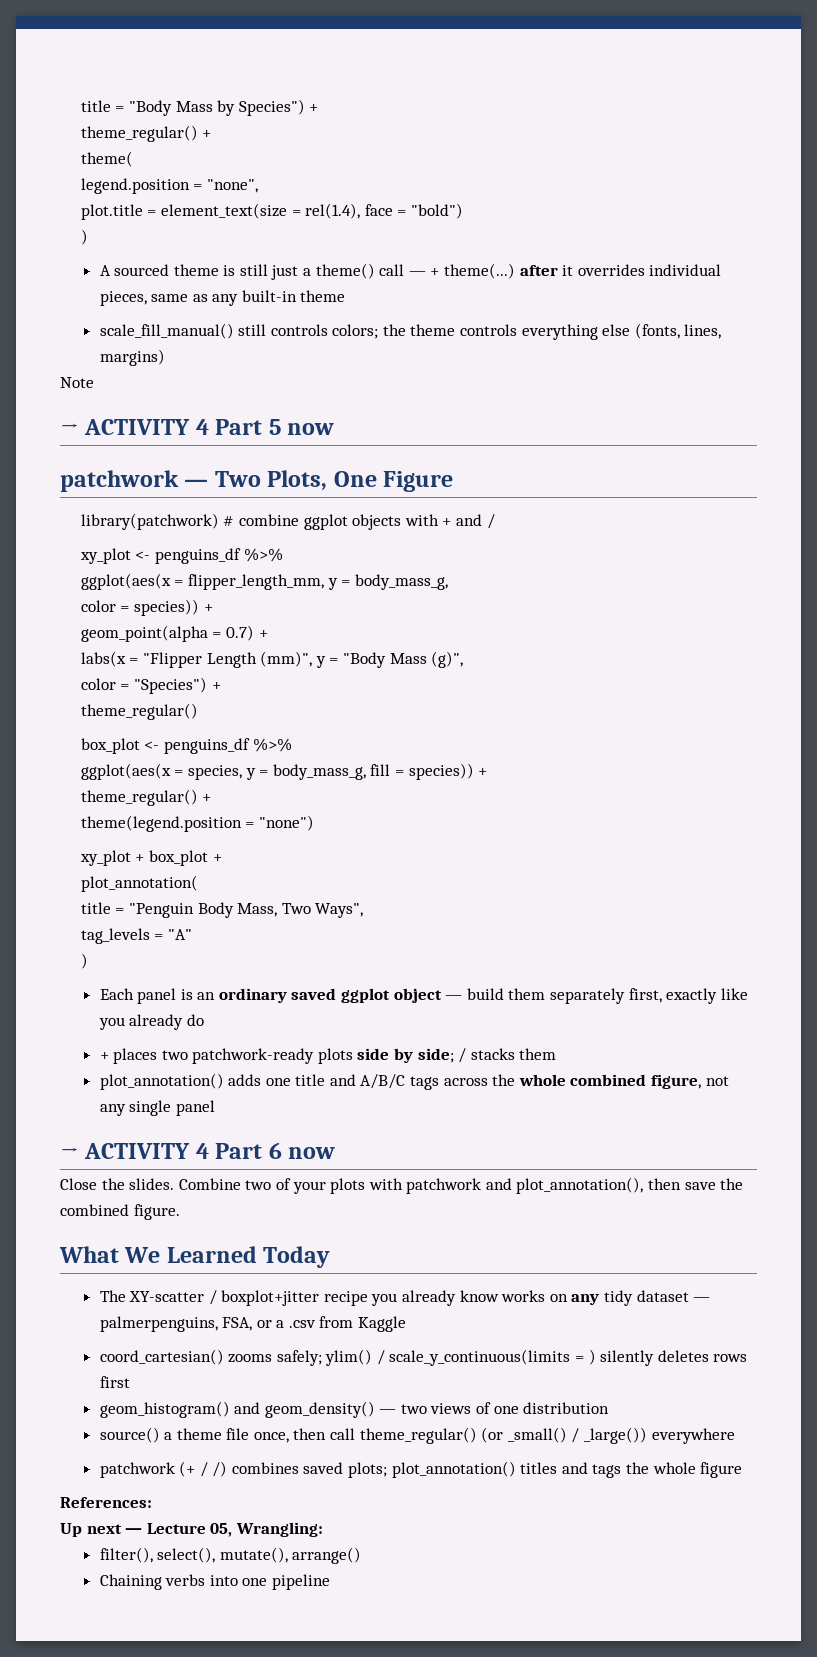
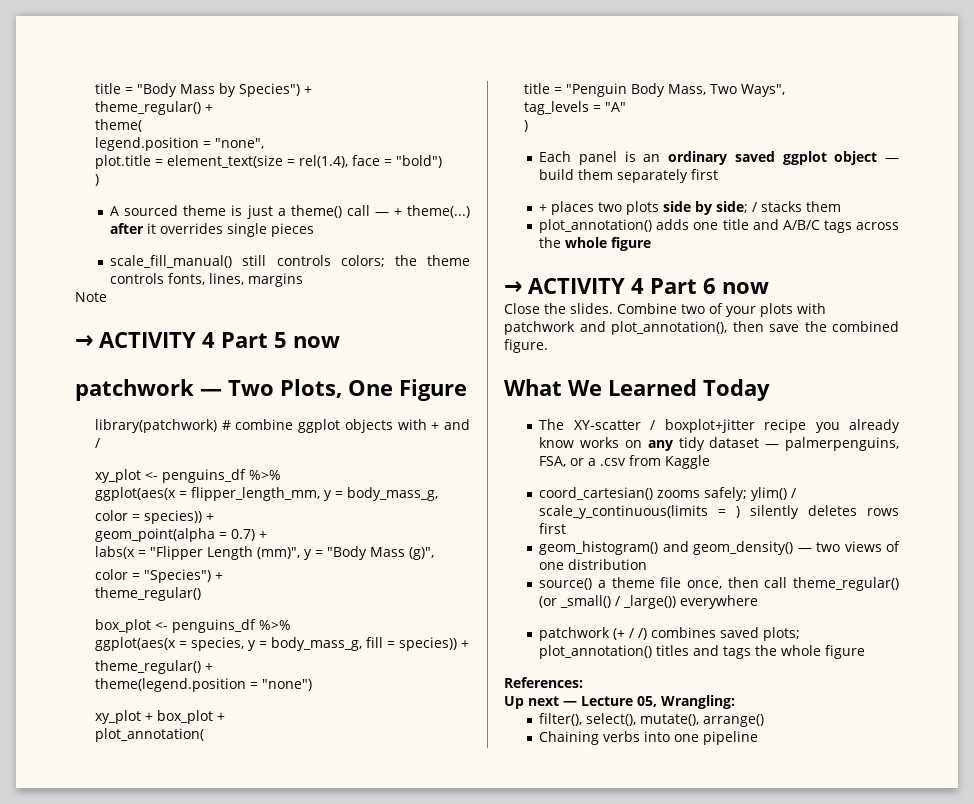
- A sourced theme is still just a theme() call — + theme(...) after it overrides individual pieces, same as any built-in theme
+ A sourced theme is just a theme() call — + theme(...) after it overrides single pieces
- scale_fill_manual() still controls colors; the theme controls everything else (fonts, lines, margins)
+ scale_fill_manual() still controls colors; the theme controls fonts, lines, margins
- Each panel is an ordinary saved ggplot object — build them separately first, exactly like you already do
+ Each panel is an ordinary saved ggplot object — build them separately first
- + places two patchwork-ready plots side by side; / stacks them
+ + places two plots side by side; / stacks them
- plot_annotation() adds one title and A/B/C tags across the whole combined figure, not any single panel
+ plot_annotation() adds one title and A/B/C tags across the whole figure

